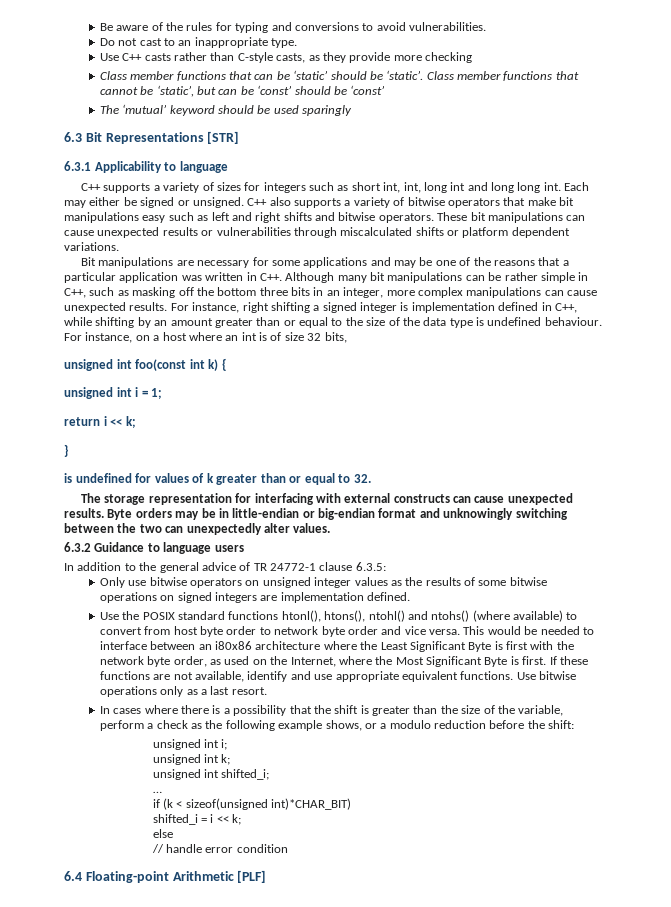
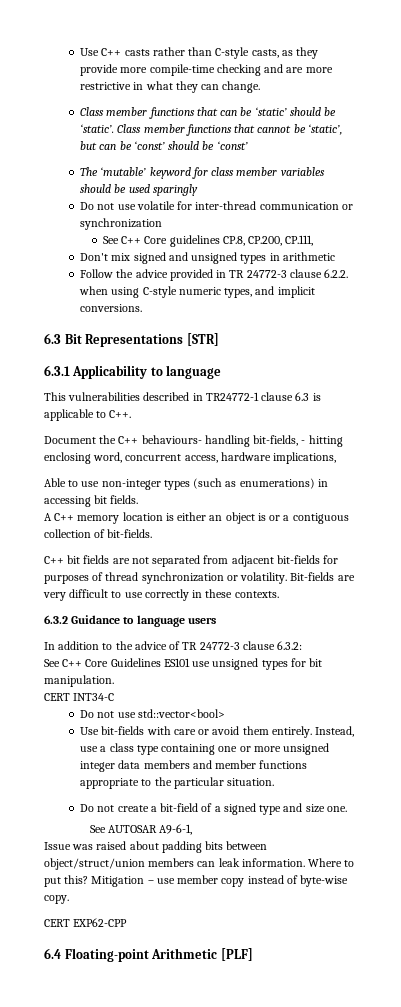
- Be aware of the rules for typing and conversions to avoid vulnerabilities.
- Do not cast to an inappropriate type.
- Use C++ casts rather than C-style casts, as they provide more checking
+ Use C++ casts rather than C-style casts, as they provide more compile-time checking and are more restrictive in what they can change.
- The ‘mutual’ keyword should be used sparingly
+ The ‘mutable’ keyword for class member variables should be used sparingly
+ Do not use volatile for inter-thread communication or synchronization
+ See C++ Core guidelines CP.8, CP.200, CP.111,
+ Don't mix signed and unsigned types in arithmetic
+ Follow the advice provided in TR 24772-3 clause 6.2.2. when using C-style numeric types, and implicit conversions.
- C++ supports a variety of sizes for integers such as short int, int, long int and long long int. Each may either be signed or unsigned. C++ also supports a variety of bitwise operators that make bit manipulations easy such as left and right shifts and bitwise operators. These bit manipulations can cause unexpected results or vulnerabilities through miscalculated shifts or platform dependent variations.
- Bit manipulations are necessary for some applications and may be one of the reasons that a particular application was written in C++. Although many bit manipulations can be rather simple in C++, such as masking off the bottom three bits in an integer, more complex manipulations can cause unexpected results. For instance, right shifting a signed integer is implementation defined in C++, while shifting by an amount greater than or equal to the size of the data type is undefined behaviour. For instance, on a host where an int is of size 32 bits,
- unsigned int foo(const int k) {
- unsigned int i = 1;
- return i << k;
- }
- is undefined for values of k greater than or equal to 32.
- The storage representation for interfacing with external constructs can cause unexpected results. Byte orders may be in little-endian or big-endian format and unknowingly switching between the two can unexpectedly alter values.
+ This vulnerabilities described in TR24772-1 clause 6.3 is applicable to C++.
+ Document the C++ behaviours- handling bit-fields, - hitting enclosing word, concurrent access, hardware implications,
+ Able to use non-integer types (such as enumerations) in accessing bit fields.
+ A C++ memory location is either an object is or a contiguous collection of bit-fields.
+ C++ bit fields are not separated from adjacent bit-fields for purposes of thread synchronization or volatility. Bit-fields are very difficult to use correctly in these contexts.
- In addition to the general advice of TR 24772-1 clause 6.3.5:
- Only use bitwise operators on unsigned integer values as the results of some bitwise operations on signed integers are implementation defined.
- Use the POSIX standard functions htonl(), htons(), ntohl() and ntohs() (where available) to convert from host byte order to network byte order and vice versa. This would be needed to interface between an i80x86 architecture where the Least Significant Byte is first with the network byte order, as used on the Internet, where the Most Significant Byte is first. If these functions are not available, identify and use appropriate equivalent functions. Use bitwise operations only as a last resort.
- In cases where there is a possibility that the shift is greater than the size of the variable, perform a check as the following example shows, or a modulo reduction before the shift:
- unsigned int i;
- unsigned int k;
- unsigned int shifted_i;
- …
- if (k < sizeof(unsigned int)*CHAR_BIT)
- shifted_i = i << k;
- else
- // handle error condition
+ In addition to the advice of TR 24772-3 clause 6.3.2:
+ See C++ Core Guidelines ES101 use unsigned types for bit manipulation.
+ CERT INT34-C
+ Do not use std::vector<bool>
+ Use bit-fields with care or avoid them entirely. Instead, use a class type containing one or more unsigned integer data members and member functions appropriate to the particular situation.
+ Do not create a bit-field of a signed type and size one.
+ See AUTOSAR A9-6-1,
+ Issue was raised about padding bits between object/struct/union members can leak information. Where to put this? Mitigation – use member copy instead of byte-wise copy.
+ CERT EXP62-CPP

